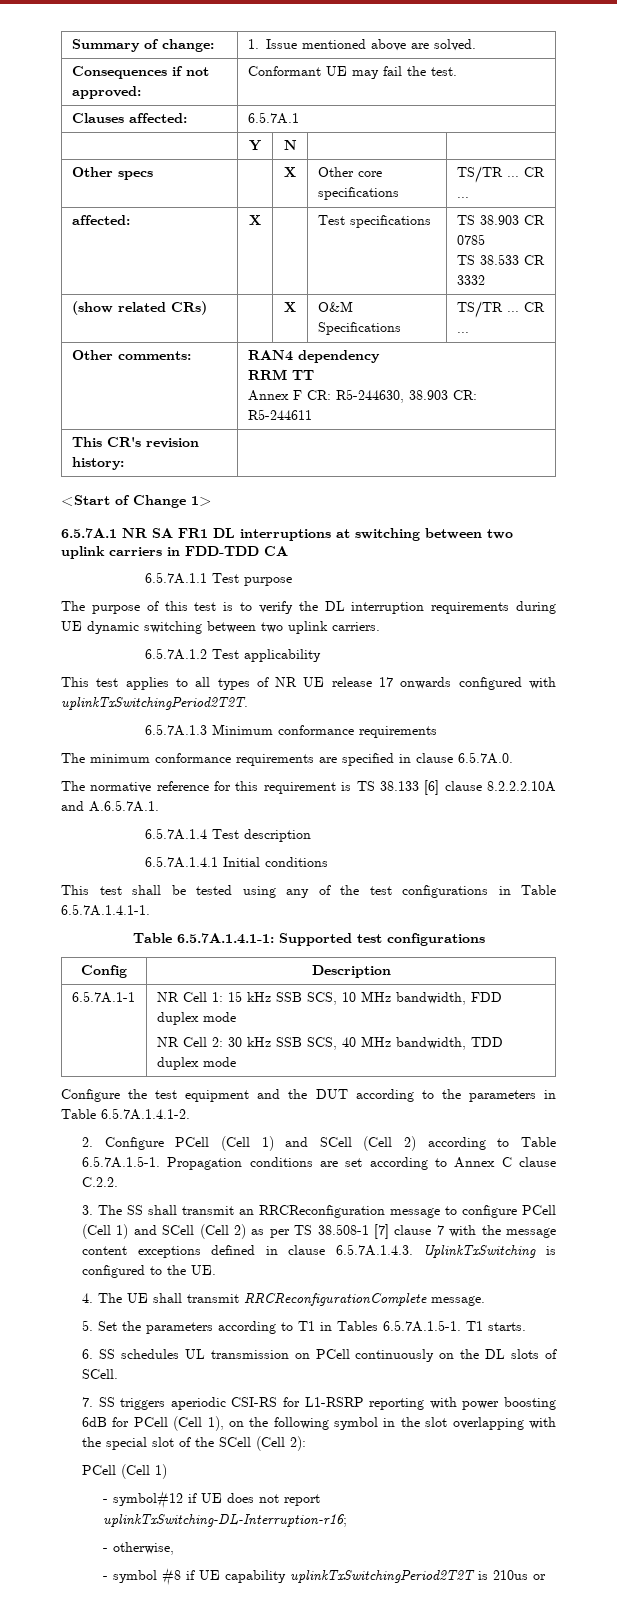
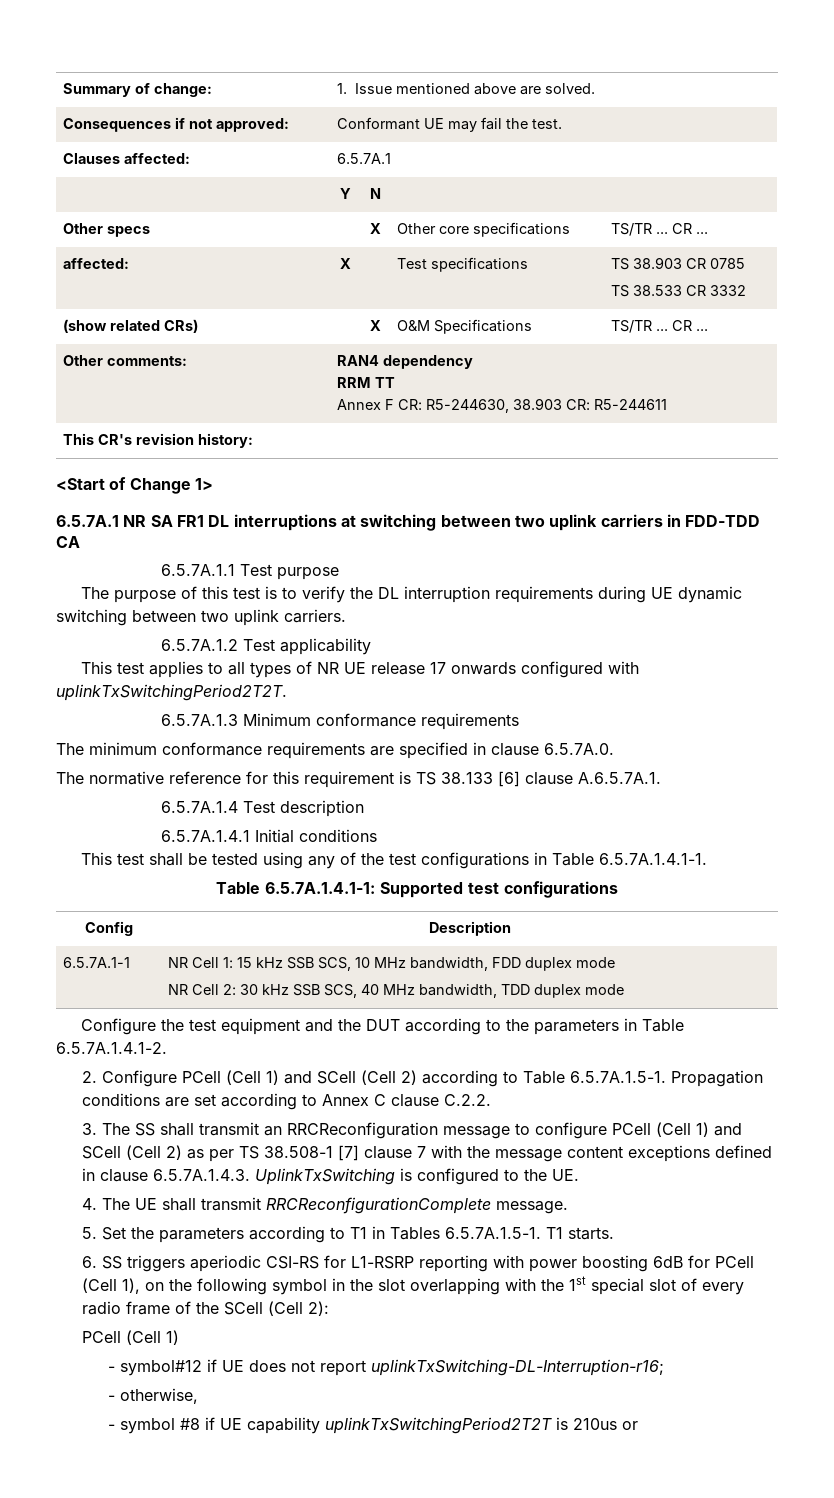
- The normative reference for this requirement is TS 38.133 [6] clause 8.2.2.2.10A and A.6.5.7A.1.
+ The normative reference for this requirement is TS 38.133 [6] clause A.6.5.7A.1.
- 6. SS schedules UL transmission on PCell continuously on the DL slots of SCell.
- 7. SS triggers aperiodic CSI-RS for L1-RSRP reporting with power boosting 6dB for PCell (Cell 1), on the following symbol in the slot overlapping with the special slot of the SCell (Cell 2):
+ 6. SS triggers aperiodic CSI-RS for L1-RSRP reporting with power boosting 6dB for PCell (Cell 1), on the following symbol in the slot overlapping with the 1st special slot of every radio frame of the SCell (Cell 2):

